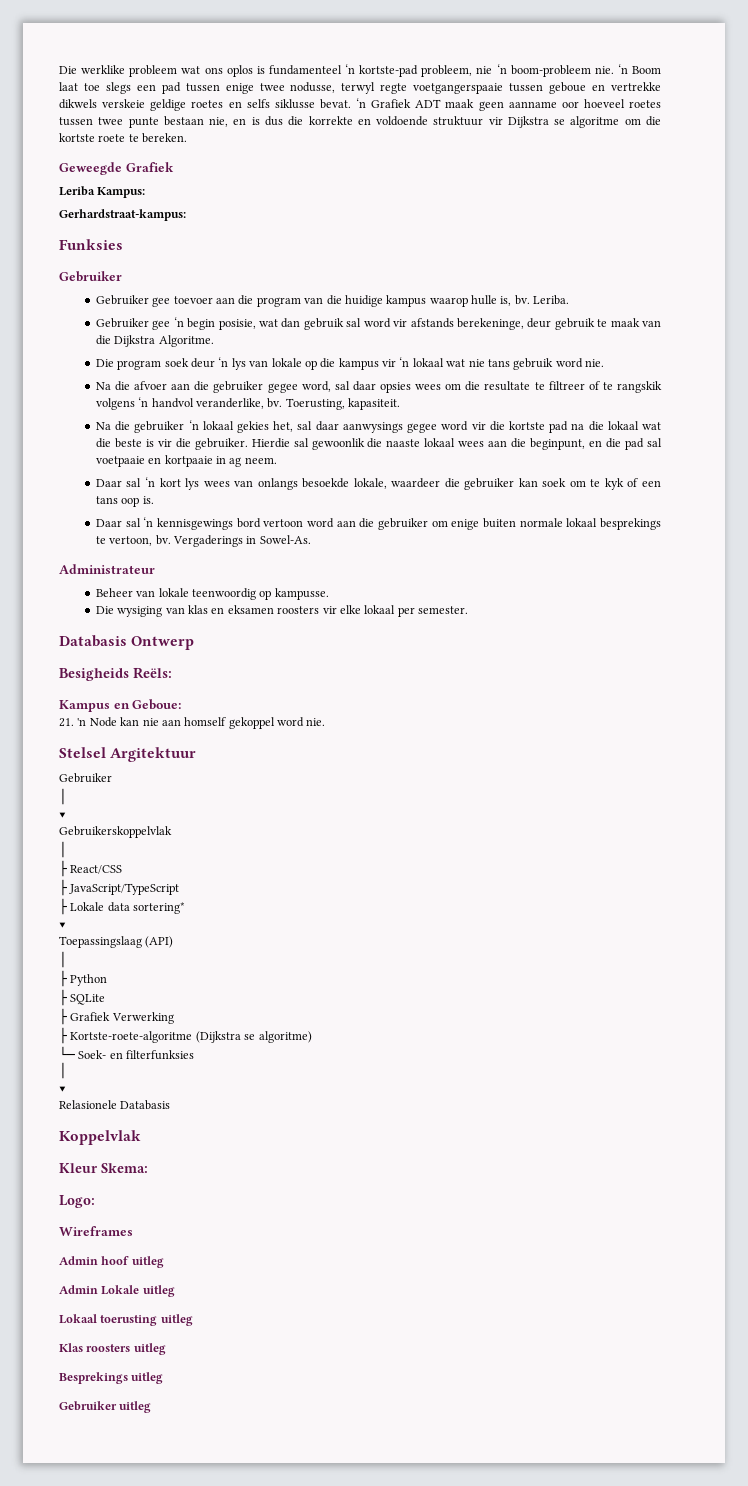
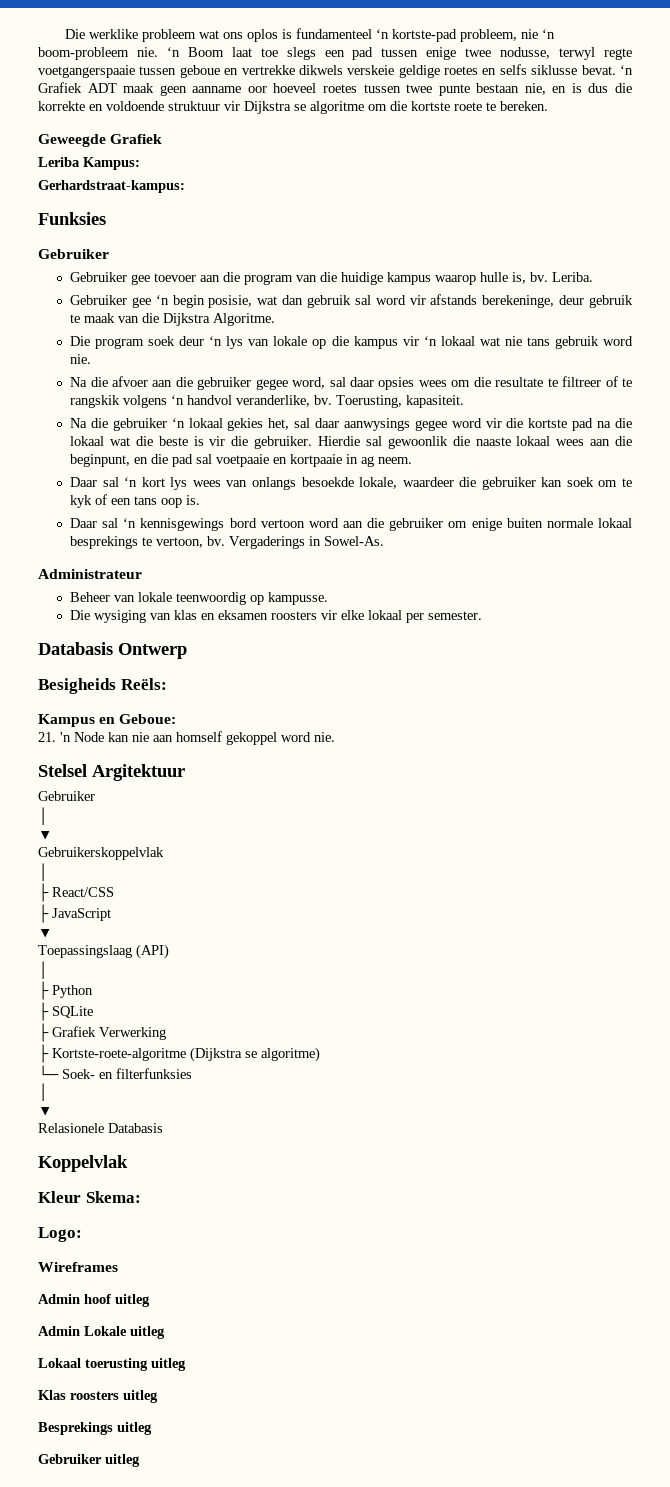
- ├ JavaScript/TypeScript
- ├ Lokale data sortering*
+ ├ JavaScript

